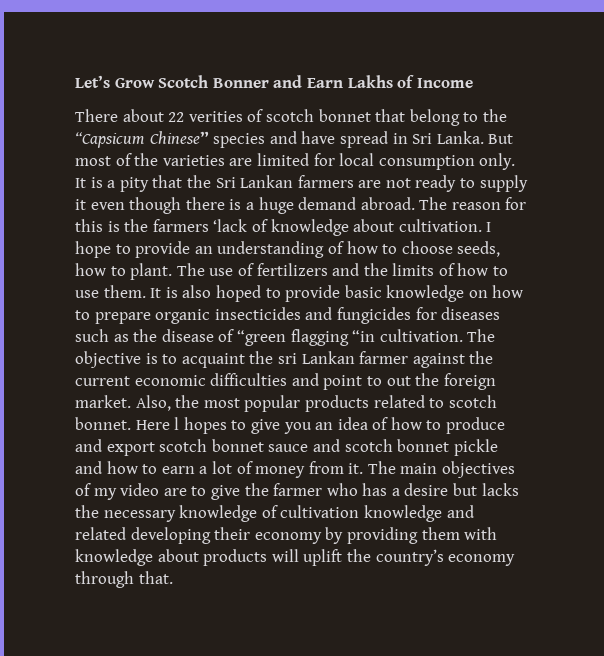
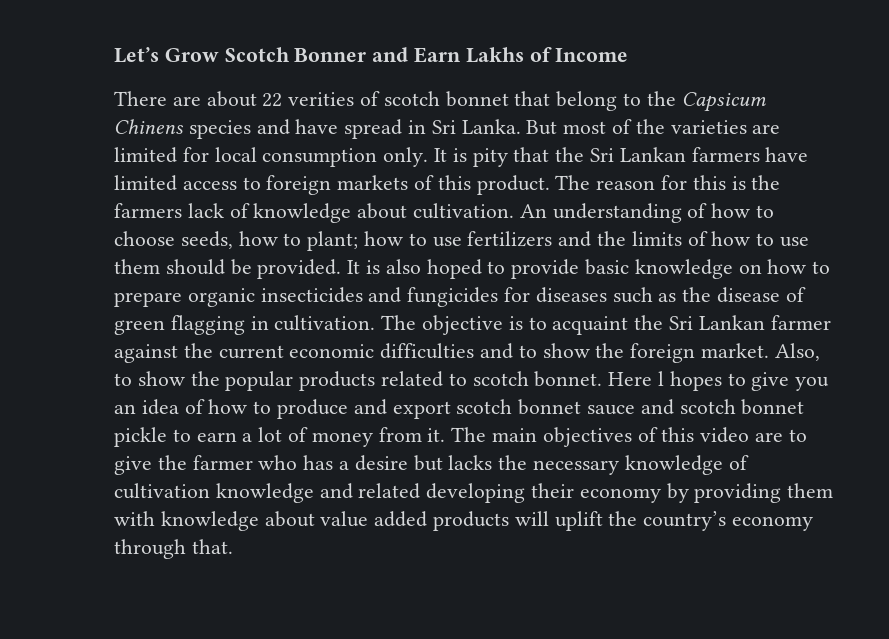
- There about 22 verities of scotch bonnet that belong to the “Capsicum Chinese” species and have spread in Sri Lanka.
+ There are about 22 verities of scotch bonnet that belong to the Capsicum Chinens species and have spread in Sri Lanka.
- It is a pity that the Sri Lankan farmers are not ready to supply it even though there is a huge demand abroad.
+ It is pity that the Sri Lankan farmers have limited access to foreign markets of this product.
- The reason for this is the farmers ‘lack of knowledge about cultivation.
+ The reason for this is the farmers lack of knowledge about cultivation.
- I hope to provide an understanding of how to choose seeds, how to plant. The use of fertilizers and the limits of how to use them.
+ An understanding of how to choose seeds, how to plant; how to use fertilizers and the limits of how to use them should be provided.
- It is also hoped to provide basic knowledge on how to prepare organic insecticides and fungicides for diseases such as the disease of “green flagging “in cultivation.
+ It is also hoped to provide basic knowledge on how to prepare organic insecticides and fungicides for diseases such as the disease of green flagging in cultivation.
- The objective is to acquaint the sri Lankan farmer against the current economic difficulties and point to out the foreign market.
+ The objective is to acquaint the Sri Lankan farmer against the current economic difficulties and to show the foreign market.
- Also, the most popular products related to scotch bonnet.
+ Also, to show the popular products related to scotch bonnet.
- Here l hopes to give you an idea of how to produce and export scotch bonnet sauce and scotch bonnet pickle and how to earn a lot of money from it.
+ Here l hopes to give you an idea of how to produce and export scotch bonnet sauce and scotch bonnet pickle to earn a lot of money from it.
- The main objectives of my video are to give the farmer who has a desire but lacks the necessary knowledge of cultivation knowledge and related developing their economy by providing them with knowledge about products will uplift the country’s economy through that.
+ The main objectives of this video are to give the farmer who has a desire but lacks the necessary knowledge of cultivation knowledge and related developing their economy by providing them with knowledge about value added products will uplift the country’s economy through that.

